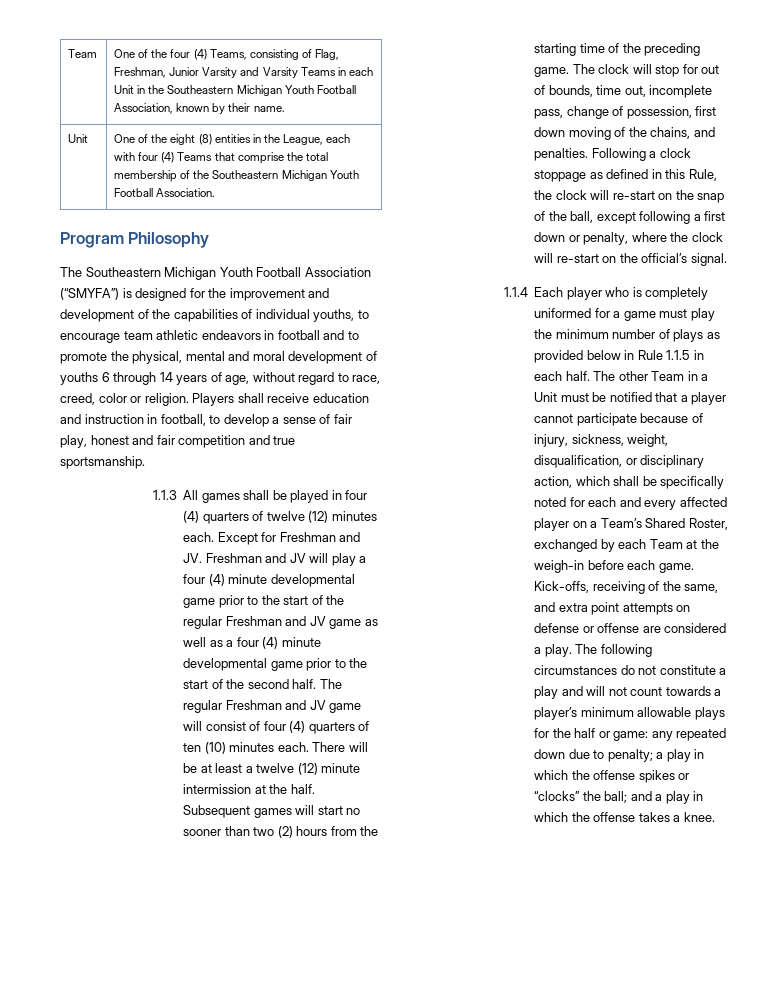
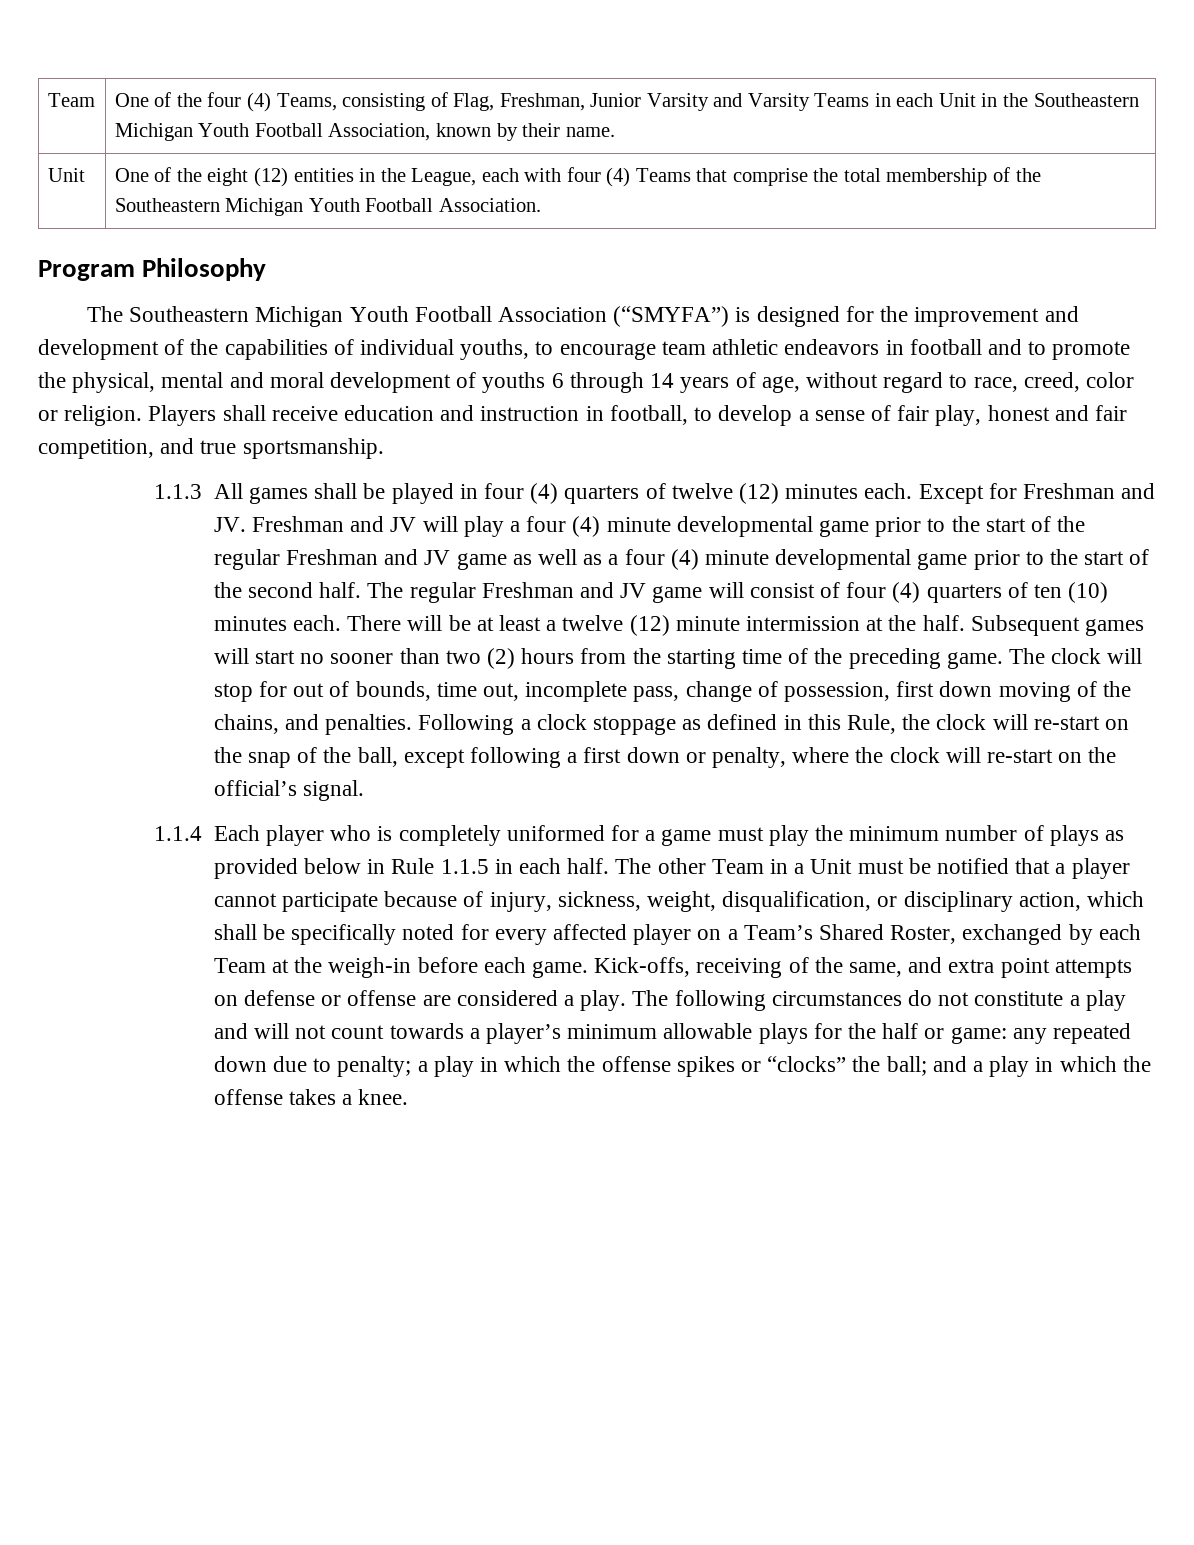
- Unit | One of the eight (8) entities in the League, each with four (4) Teams that comprise the total membership of the Southeastern Michigan Youth Football Association.
+ Unit | One of the eight (12) entities in the League, each with four (4) Teams that comprise the total membership of the Southeastern Michigan Youth Football Association.
- Players shall receive education and instruction in football, to develop a sense of fair play, honest and fair competition and true sportsmanship.
+ Players shall receive education and instruction in football, to develop a sense of fair play, honest and fair competition, and true sportsmanship.
- The other Team in a Unit must be notified that a player cannot participate because of injury, sickness, weight, disqualification, or disciplinary action, which shall be specifically noted for each and every affected player on a Team’s Shared Roster, exchanged by each Team at the weigh-in before each game.
+ The other Team in a Unit must be notified that a player cannot participate because of injury, sickness, weight, disqualification, or disciplinary action, which shall be specifically noted for every affected player on a Team’s Shared Roster, exchanged by each Team at the weigh-in before each game.

